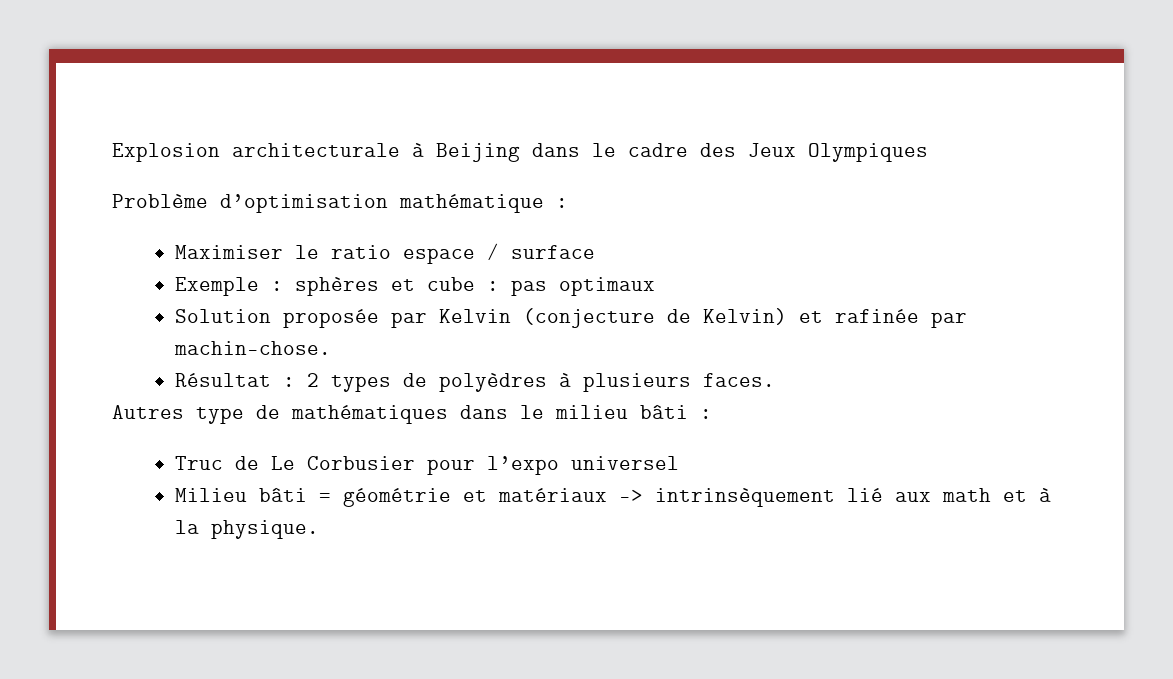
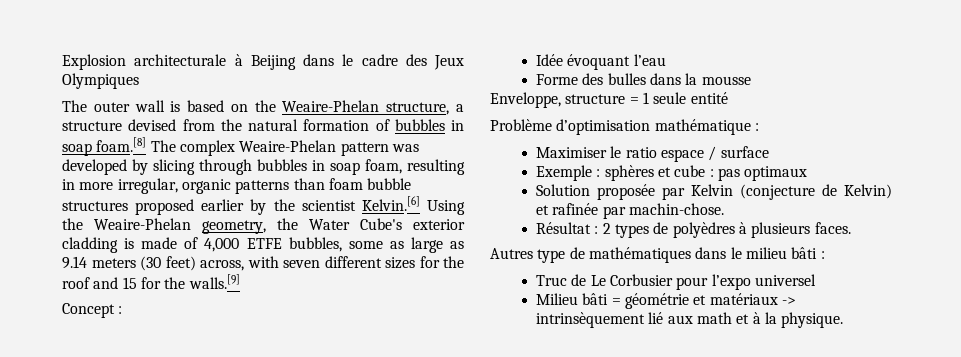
+ The outer wall is based on the Weaire-Phelan structure, a structure devised from the natural formation of bubbles in soap foam.[8] The complex Weaire-Phelan pattern was developed by slicing through bubbles in soap foam, resulting in more irregular, organic patterns than foam bubble structures proposed earlier by the scientist Kelvin.[6] Using the Weaire-Phelan geometry, the Water Cube's exterior cladding is made of 4,000 ETFE bubbles, some as large as 9.14 meters (30 feet) across, with seven different sizes for the roof and 15 for the walls.[9]
+ Concept :
+ Idée évoquant l’eau
+ Forme des bulles dans la mousse
+ Enveloppe, structure = 1 seule entité

